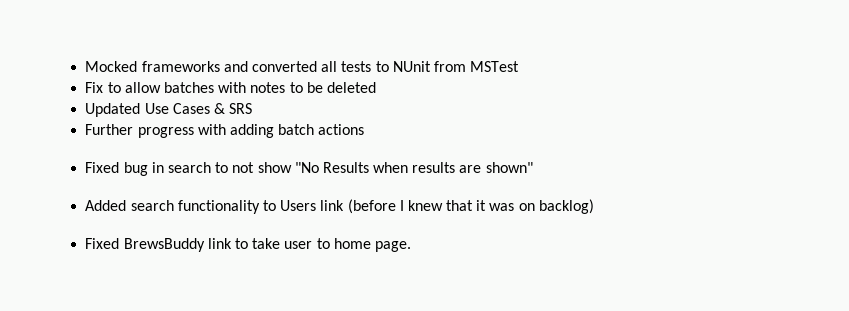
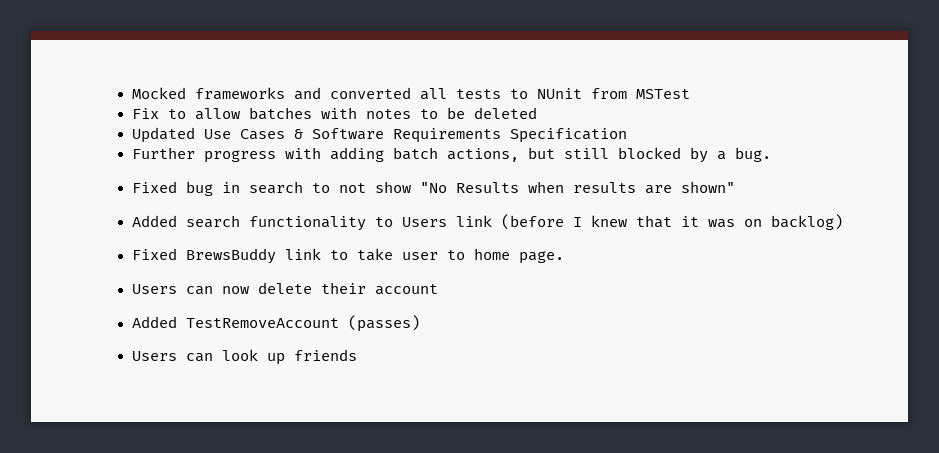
- Updated Use Cases & SRS
+ Updated Use Cases & Software Requirements Specification
- Further progress with adding batch actions
+ Further progress with adding batch actions, but still blocked by a bug.
+ Users can now delete their account
+ Added TestRemoveAccount (passes)
+ Users can look up friends

